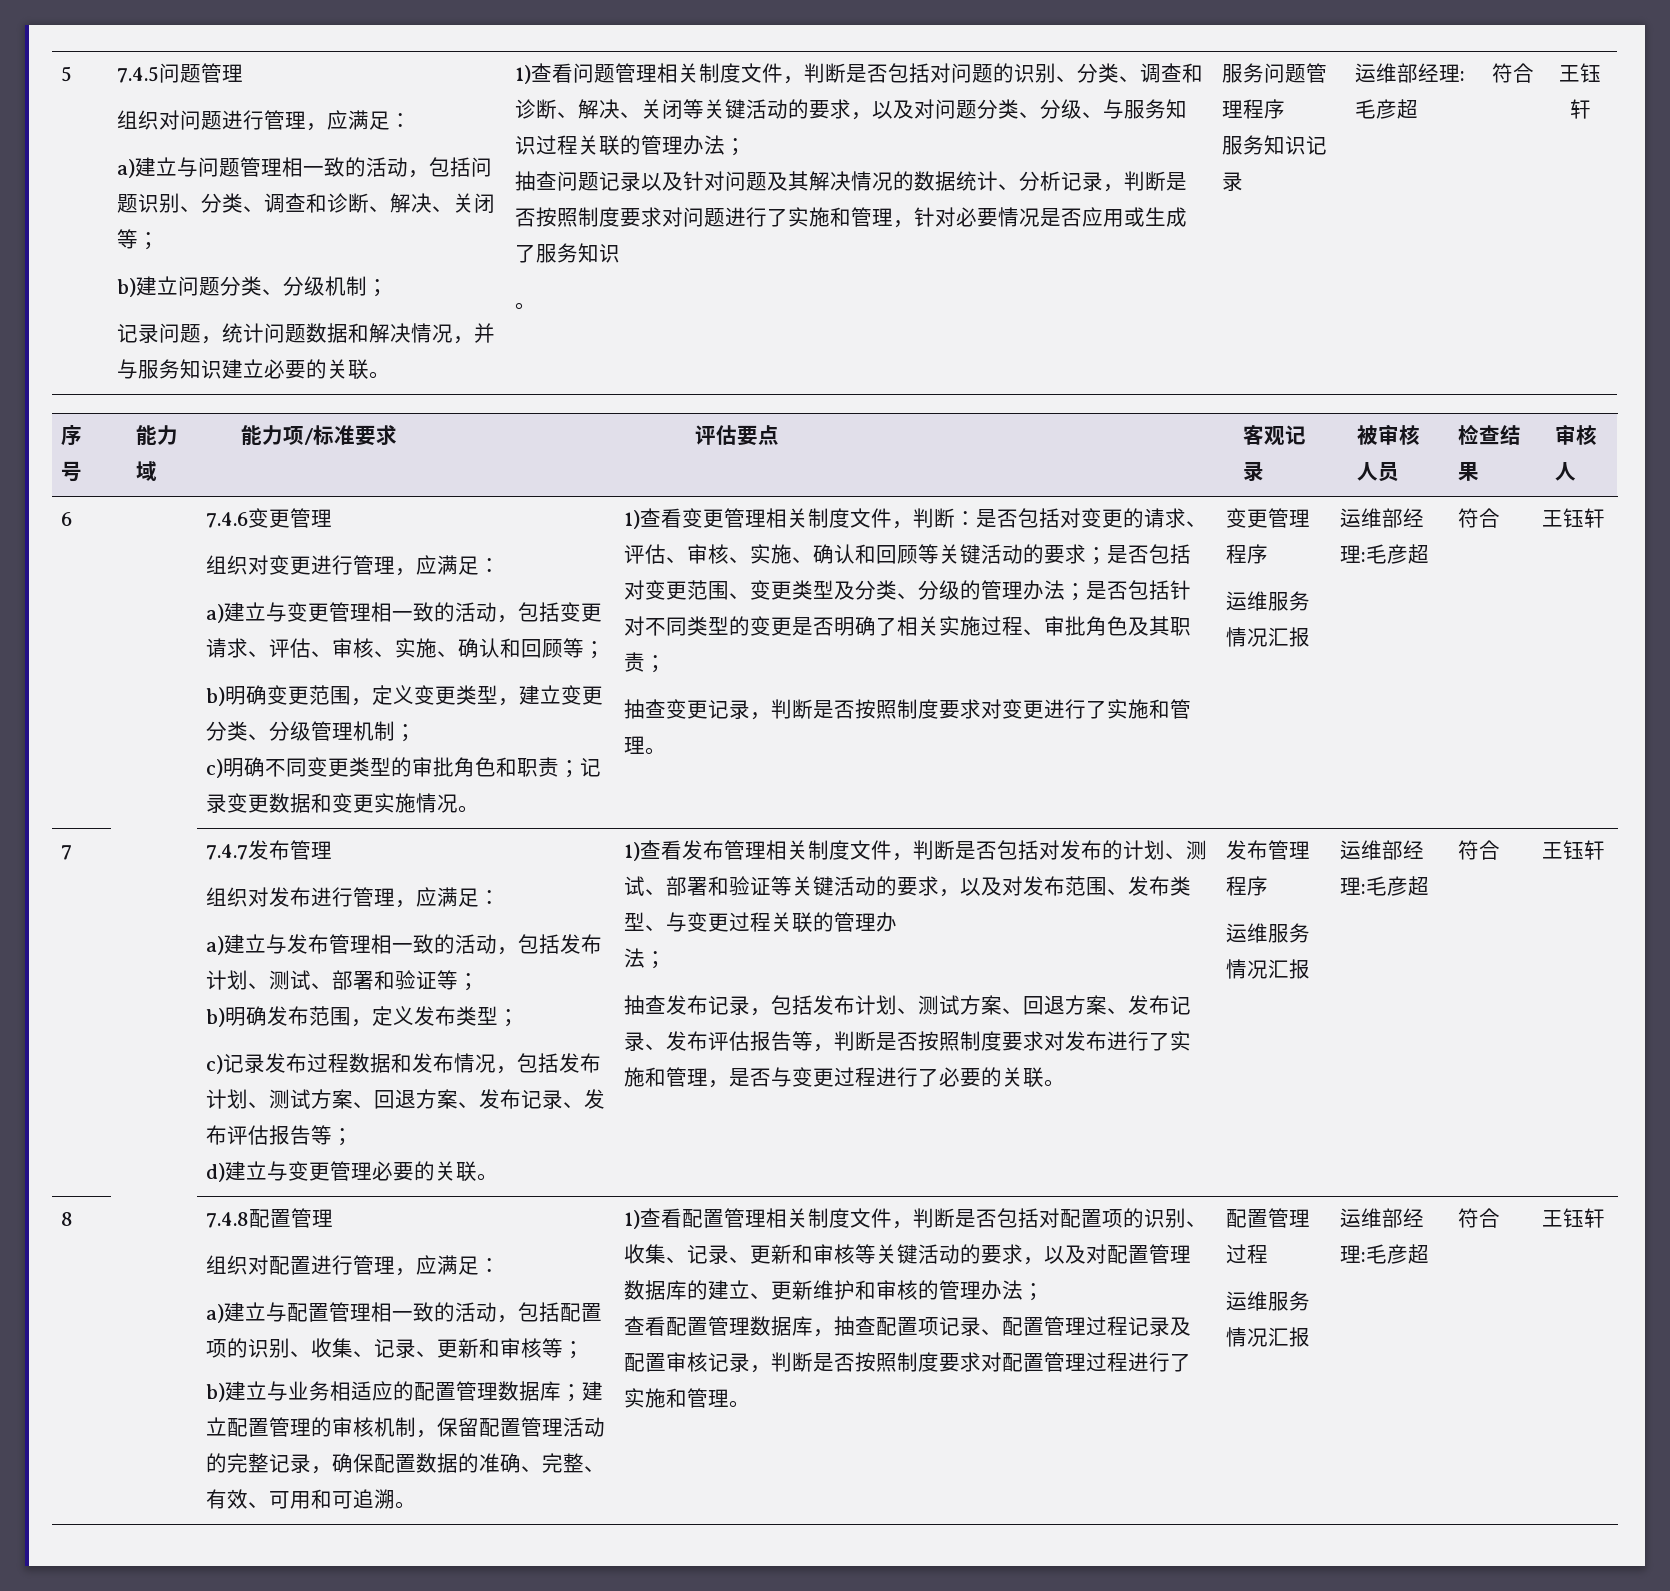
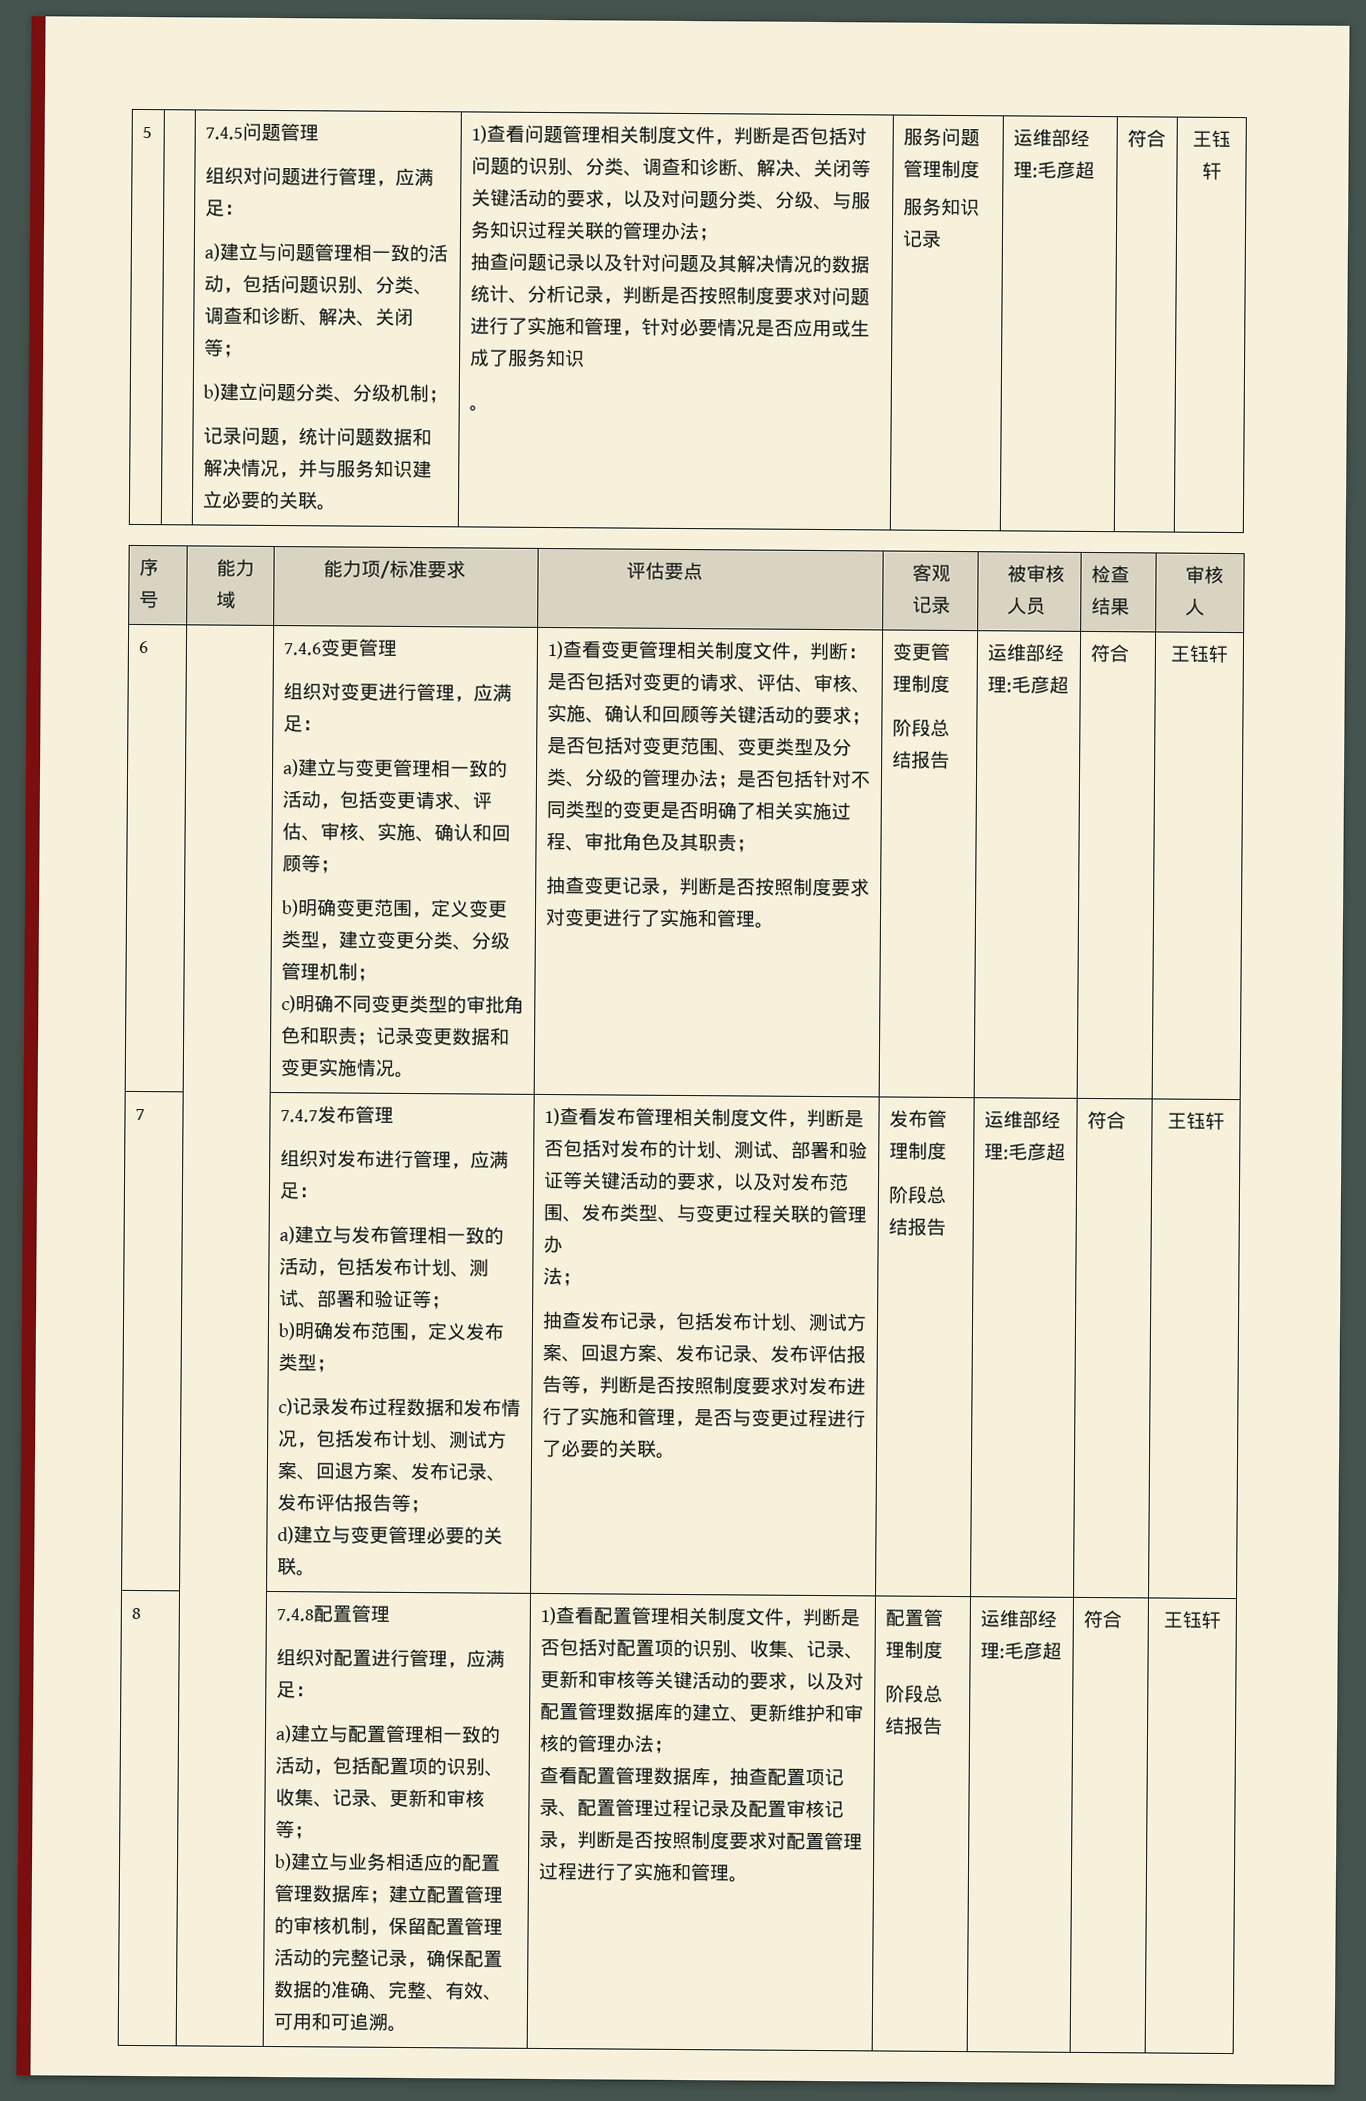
- 服务问题管理程序
+ 服务问题管理制度
- 变更管理程序
- 运维服务情况汇报
+ 变更管理制度
+ 阶段总结报告
- 发布管理程序
- 运维服务情况汇报
+ 发布管理制度
+ 阶段总结报告
- 查看配置管理数据库，抽查配置项记录、配置管理过程记录及配置审核记录，判断是否按照制度要求对配置管理过程进行了实施和管理。 | 配置管理过程
- 运维服务情况汇报
+ 查看配置管理数据库，抽查配置项记录、配置管理过程记录及配置审核记录，判断是否按照制度要求对配置管理过程进行了实施和管理。 | 配置管理制度
+ 阶段总结报告

